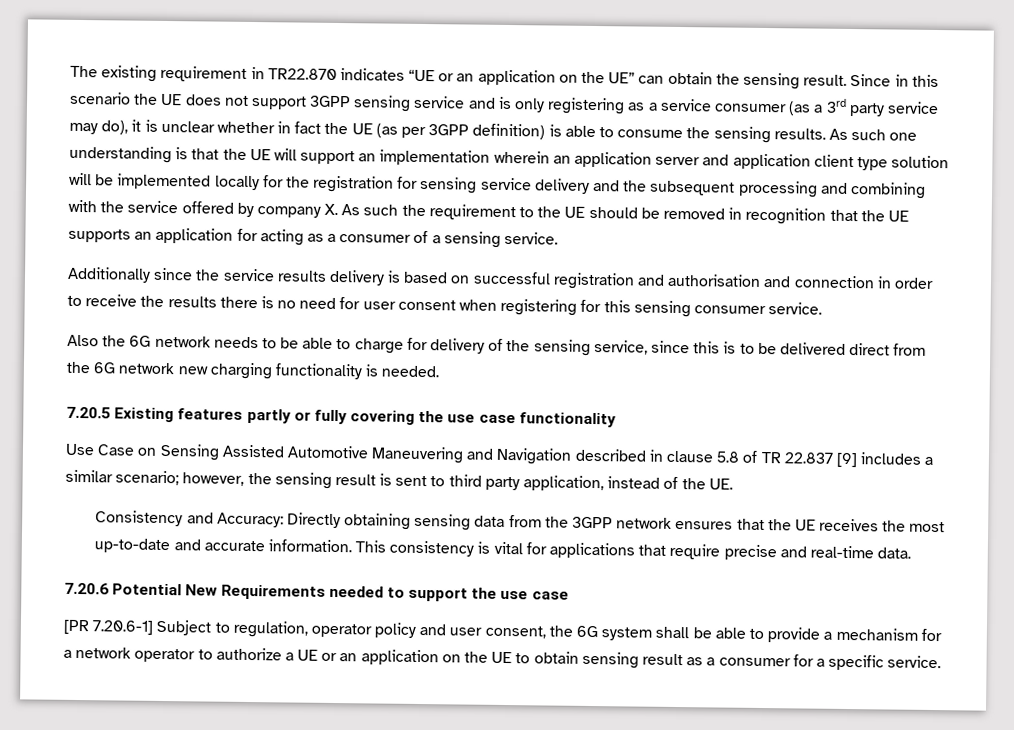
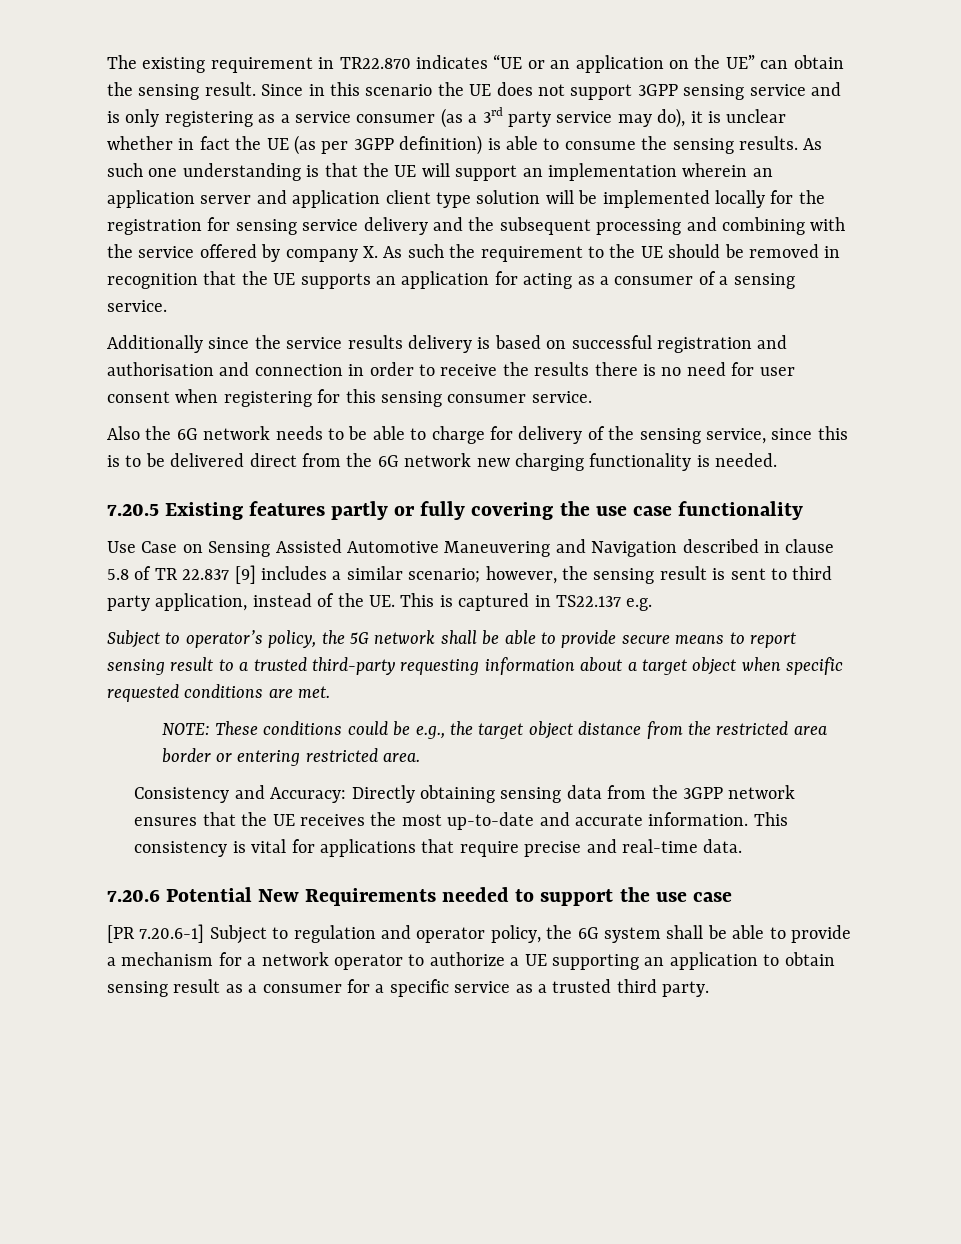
- Use Case on Sensing Assisted Automotive Maneuvering and Navigation described in clause 5.8 of TR 22.837 [9] includes a similar scenario; however, the sensing result is sent to third party application, instead of the UE.
+ Use Case on Sensing Assisted Automotive Maneuvering and Navigation described in clause 5.8 of TR 22.837 [9] includes a similar scenario; however, the sensing result is sent to third party application, instead of the UE. This is captured in TS22.137 e.g.
+ Subject to operator’s policy, the 5G network shall be able to provide secure means to report sensing result to a trusted third-party requesting information about a target object when specific requested conditions are met.
+ NOTE: These conditions could be e.g., the target object distance from the restricted area border or entering restricted area.
- [PR 7.20.6-1] Subject to regulation, operator policy and user consent, the 6G system shall be able to provide a mechanism for a network operator to authorize a UE or an application on the UE to obtain sensing result as a consumer for a specific service.
+ [PR 7.20.6-1] Subject to regulation and operator policy, the 6G system shall be able to provide a mechanism for a network operator to authorize a UE supporting an application to obtain sensing result as a consumer for a specific service as a trusted third party.

